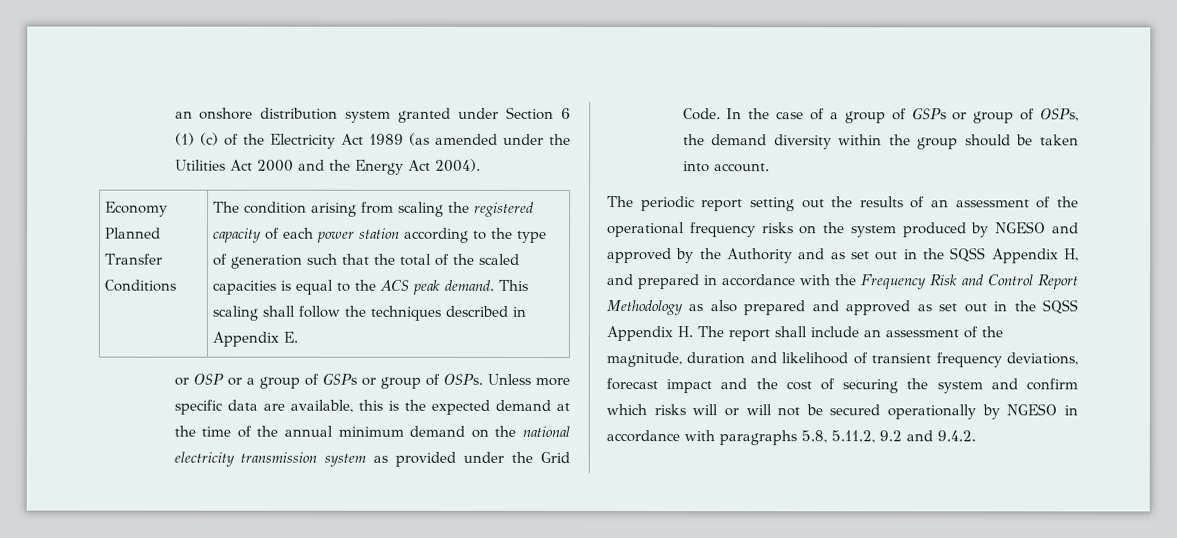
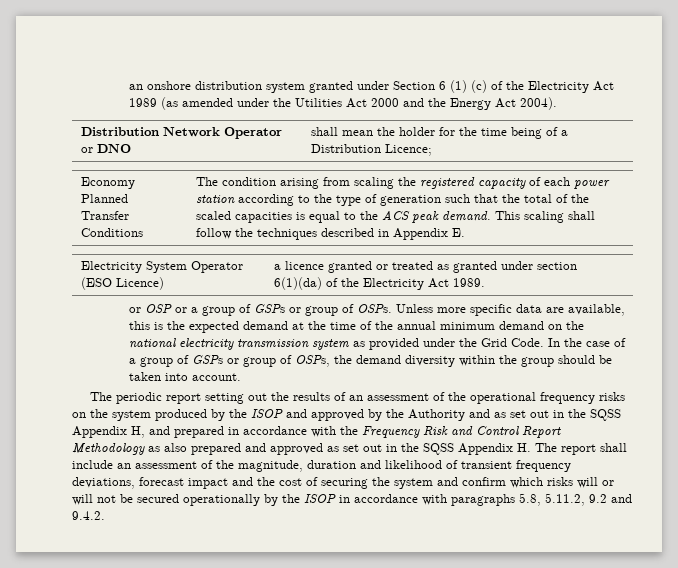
+ Distribution Network Operator or DNO | shall mean the holder for the time being of a Distribution Licence;
+ Electricity System Operator (ESO Licence) | a licence granted or treated as granted under section 6(1)(da) of the Electricity Act 1989.
- The periodic report setting out the results of an assessment of the operational frequency risks on the system produced by NGESO and approved by the Authority and as set out in the SQSS Appendix H, and prepared in accordance with the Frequency Risk and Control Report Methodology as also prepared and approved as set out in the SQSS Appendix H. The report shall include an assessment of the magnitude, duration and likelihood of transient frequency deviations, forecast impact and the cost of securing the system and confirm which risks will or will not be secured operationally by NGESO in accordance with paragraphs 5.8, 5.11.2, 9.2 and 9.4.2.
+ The periodic report setting out the results of an assessment of the operational frequency risks on the system produced by the ISOP and approved by the Authority and as set out in the SQSS Appendix H, and prepared in accordance with the Frequency Risk and Control Report Methodology as also prepared and approved as set out in the SQSS Appendix H. The report shall include an assessment of the magnitude, duration and likelihood of transient frequency deviations, forecast impact and the cost of securing the system and confirm which risks will or will not be secured operationally by the ISOP in accordance with paragraphs 5.8, 5.11.2, 9.2 and 9.4.2.

